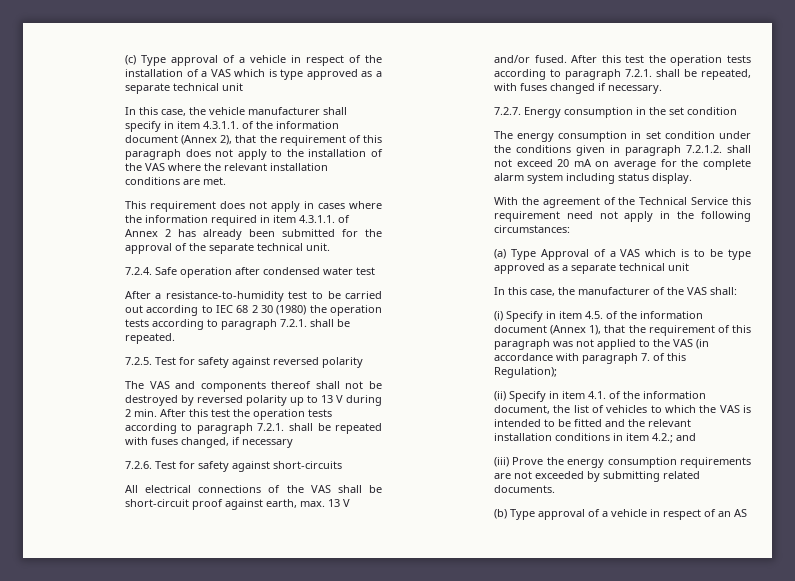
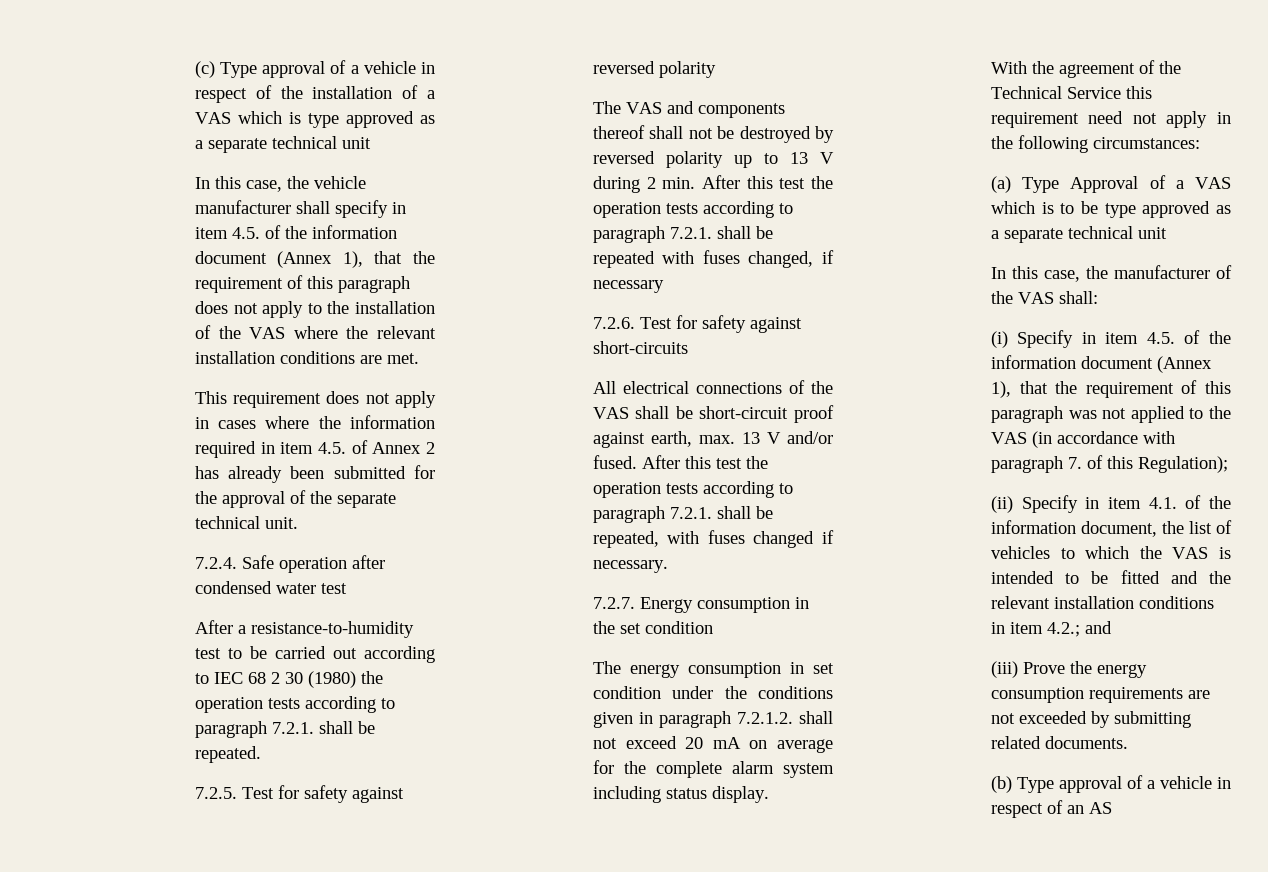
- In this case, the vehicle manufacturer shall specify in item 4.3.1.1. of the information document (Annex 2), that the requirement of this paragraph does not apply to the installation of the VAS where the relevant installation conditions are met.
+ In this case, the vehicle manufacturer shall specify in item 4.5. of the information document (Annex 1), that the requirement of this paragraph does not apply to the installation of the VAS where the relevant installation conditions are met.
- This requirement does not apply in cases where the information required in item 4.3.1.1. of Annex 2 has already been submitted for the approval of the separate technical unit.
+ This requirement does not apply in cases where the information required in item 4.5. of Annex 2 has already been submitted for the approval of the separate technical unit.

